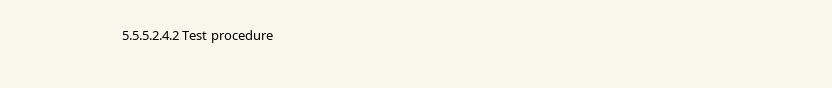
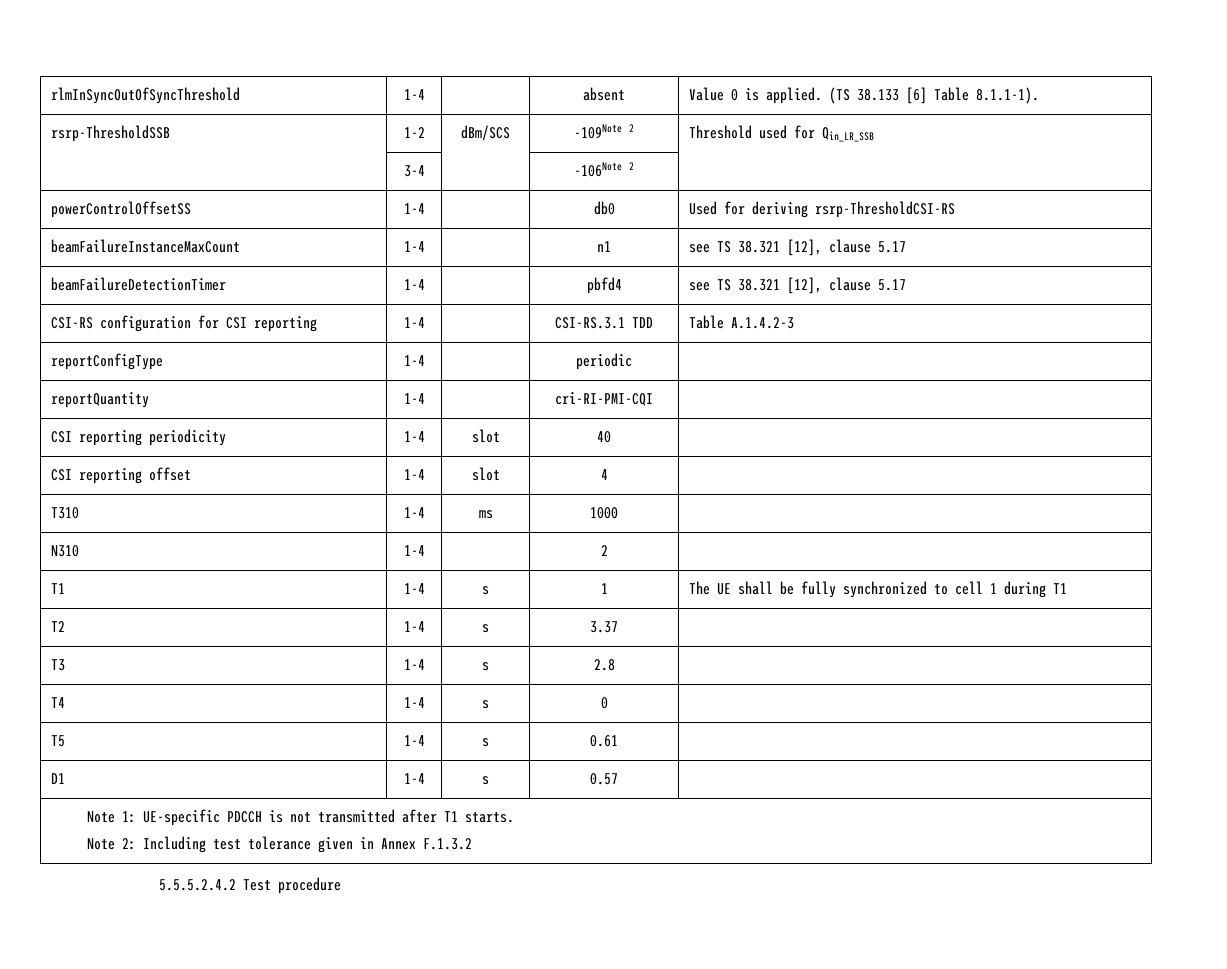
+ rlmInSyncOutOfSyncThreshold | 1-4 | | absent | Value 0 is applied. (TS 38.133 [6] Table 8.1.1-1).
+ rsrp-ThresholdSSB | 1-2 | dBm/SCS | -109Note 2 | Threshold used for Qin_LR_SSB
+ | 3-4 | | -106Note 2 |
+ powerControlOffsetSS | 1-4 | | db0 | Used for deriving rsrp-ThresholdCSI-RS
+ beamFailureInstanceMaxCount | 1-4 | | n1 | see TS 38.321 [12], clause 5.17
+ beamFailureDetectionTimer | 1-4 | | pbfd4 | see TS 38.321 [12], clause 5.17
+ CSI-RS configuration for CSI reporting | 1-4 | | CSI-RS.3.1 TDD | Table A.1.4.2-3
+ reportConfigType | 1-4 | | periodic |
+ reportQuantity | 1-4 | | cri-RI-PMI-CQI |
+ CSI reporting periodicity | 1-4 | slot | 40 |
+ CSI reporting offset | 1-4 | slot | 4 |
+ T310 | 1-4 | ms | 1000 |
+ N310 | 1-4 | | 2 |
+ T1 | 1-4 | s | 1 | The UE shall be fully synchronized to cell 1 during T1
+ T2 | 1-4 | s | 3.37 |
+ T3 | 1-4 | s | 2.8 |
+ T4 | 1-4 | s | 0 |
+ T5 | 1-4 | s | 0.61 |
+ D1 | 1-4 | s | 0.57 |
+ Note 1: UE-specific PDCCH is not transmitted after T1 starts.
+ Note 2: Including test tolerance given in Annex F.1.3.2

